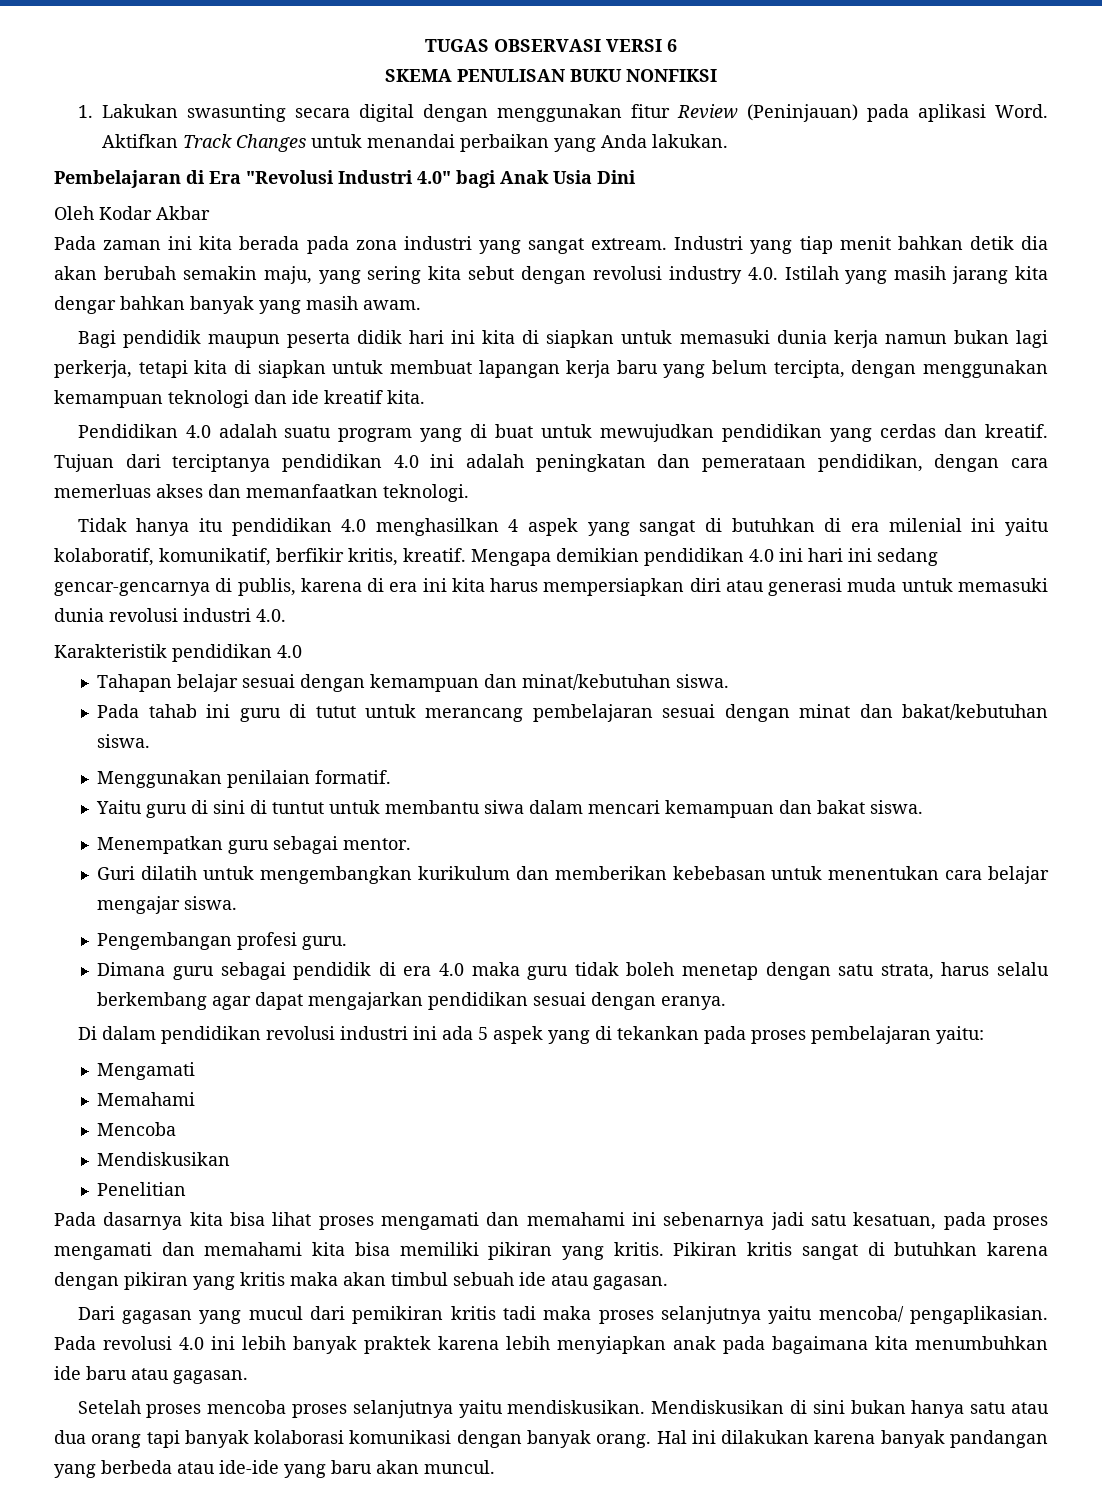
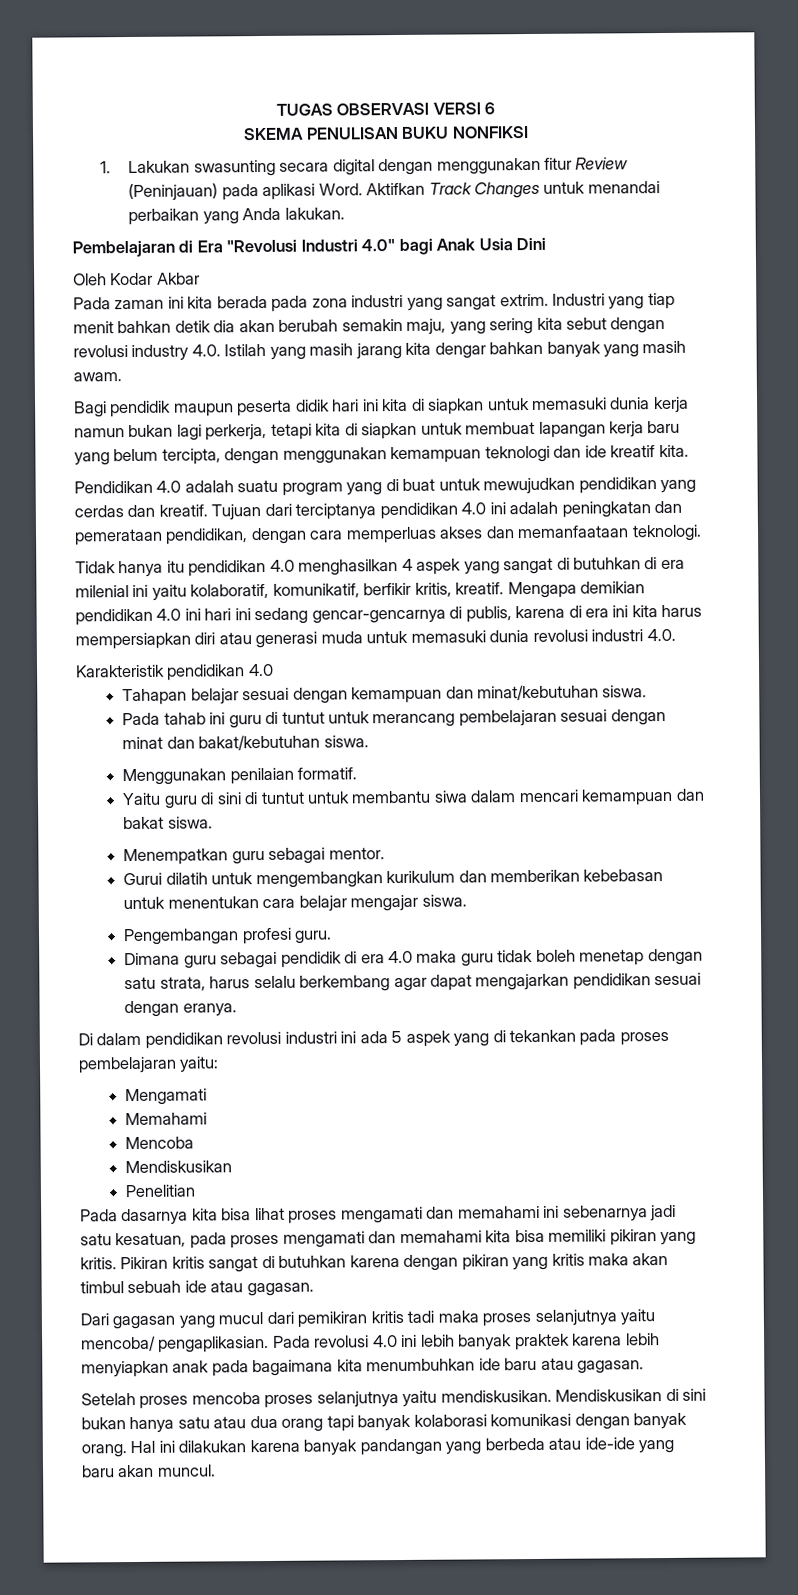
- Pada zaman ini kita berada pada zona industri yang sangat extream.
+ Pada zaman ini kita berada pada zona industri yang sangat extrim.
- Tujuan dari terciptanya pendidikan 4.0 ini adalah peningkatan dan pemerataan pendidikan, dengan cara memerluas akses dan memanfaatkan teknologi.
+ Tujuan dari terciptanya pendidikan 4.0 ini adalah peningkatan dan pemerataan pendidikan, dengan cara memperluas akses dan memanfaataan teknologi.
- Pada tahab ini guru di tutut untuk merancang pembelajaran sesuai dengan minat dan bakat/kebutuhan siswa.
+ Pada tahab ini guru di tuntut untuk merancang pembelajaran sesuai dengan minat dan bakat/kebutuhan siswa.
- Guri dilatih untuk mengembangkan kurikulum dan memberikan kebebasan untuk menentukan cara belajar mengajar siswa.
+ Gurui dilatih untuk mengembangkan kurikulum dan memberikan kebebasan untuk menentukan cara belajar mengajar siswa.

